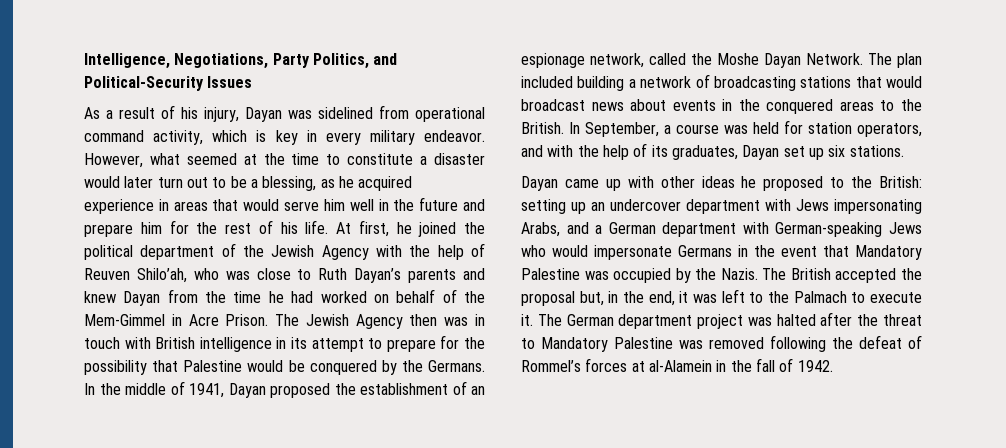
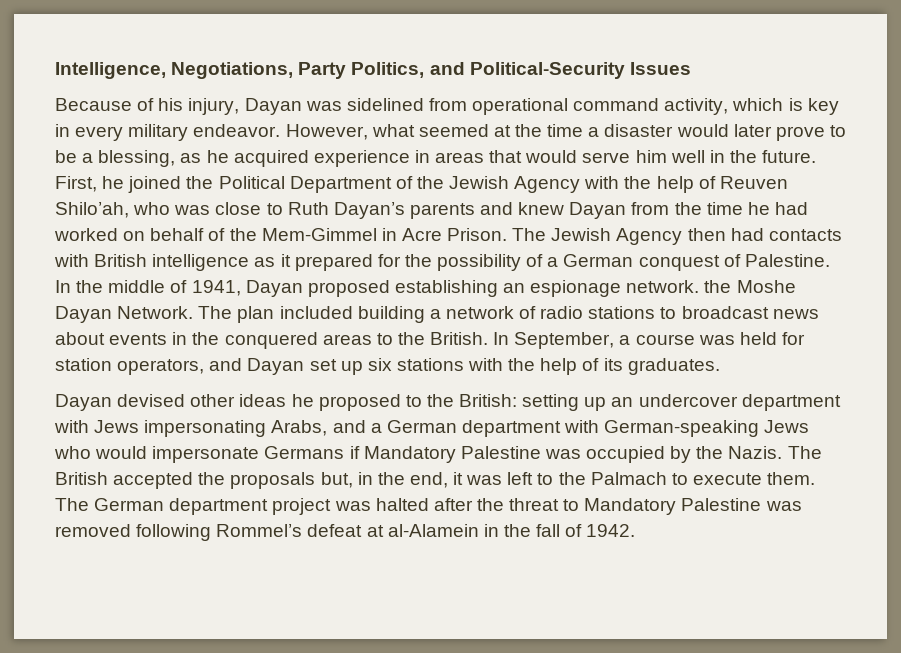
- As a result of his injury, Dayan was sidelined from operational command activity, which is key in every military endeavor.
+ Because of his injury, Dayan was sidelined from operational command activity, which is key in every military endeavor.
- However, what seemed at the time to constitute a disaster would later turn out to be a blessing, as he acquired experience in areas that would serve him well in the future and prepare him for the rest of his life. At first, he joined the political department of the Jewish Agency with the help of Reuven Shilo’ah, who was close to Ruth Dayan’s parents and knew Dayan from the time he had worked on behalf of the Mem-Gimmel in Acre Prison.
+ However, what seemed at the time a disaster would later prove to be a blessing, as he acquired experience in areas that would serve him well in the future. First, he joined the Political Department of the Jewish Agency with the help of Reuven Shilo’ah, who was close to Ruth Dayan’s parents and knew Dayan from the time he had worked on behalf of the Mem-Gimmel in Acre Prison.
- The Jewish Agency then was in touch with British intelligence in its attempt to prepare for the possibility that Palestine would be conquered by the Germans.
+ The Jewish Agency then had contacts with British intelligence as it prepared for the possibility of a German conquest of Palestine.
- In the middle of 1941, Dayan proposed the establishment of an espionage network, called the Moshe Dayan Network.
+ In the middle of 1941, Dayan proposed establishing an espionage network. the Moshe Dayan Network.
- The plan included building a network of broadcasting stations that would broadcast news about events in the conquered areas to the British.
+ The plan included building a network of radio stations to broadcast news about events in the conquered areas to the British.
- In September, a course was held for station operators, and with the help of its graduates, Dayan set up six stations.
- Dayan came up with other ideas he proposed to the British: setting up an undercover department with Jews impersonating Arabs, and a German department with German-speaking Jews who would impersonate Germans in the event that Mandatory Palestine was occupied by the Nazis.
+ In September, a course was held for station operators, and Dayan set up six stations with the help of its graduates.
+ Dayan devised other ideas he proposed to the British: setting up an undercover department with Jews impersonating Arabs, and a German department with German-speaking Jews who would impersonate Germans if Mandatory Palestine was occupied by the Nazis.
- The British accepted the proposal but, in the end, it was left to the Palmach to execute it.
+ The British accepted the proposals but, in the end, it was left to the Palmach to execute them.
- The German department project was halted after the threat to Mandatory Palestine was removed following the defeat of Rommel’s forces at al-Alamein in the fall of 1942.
+ The German department project was halted after the threat to Mandatory Palestine was removed following Rommel’s defeat at al-Alamein in the fall of 1942.

